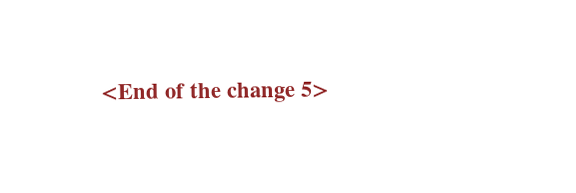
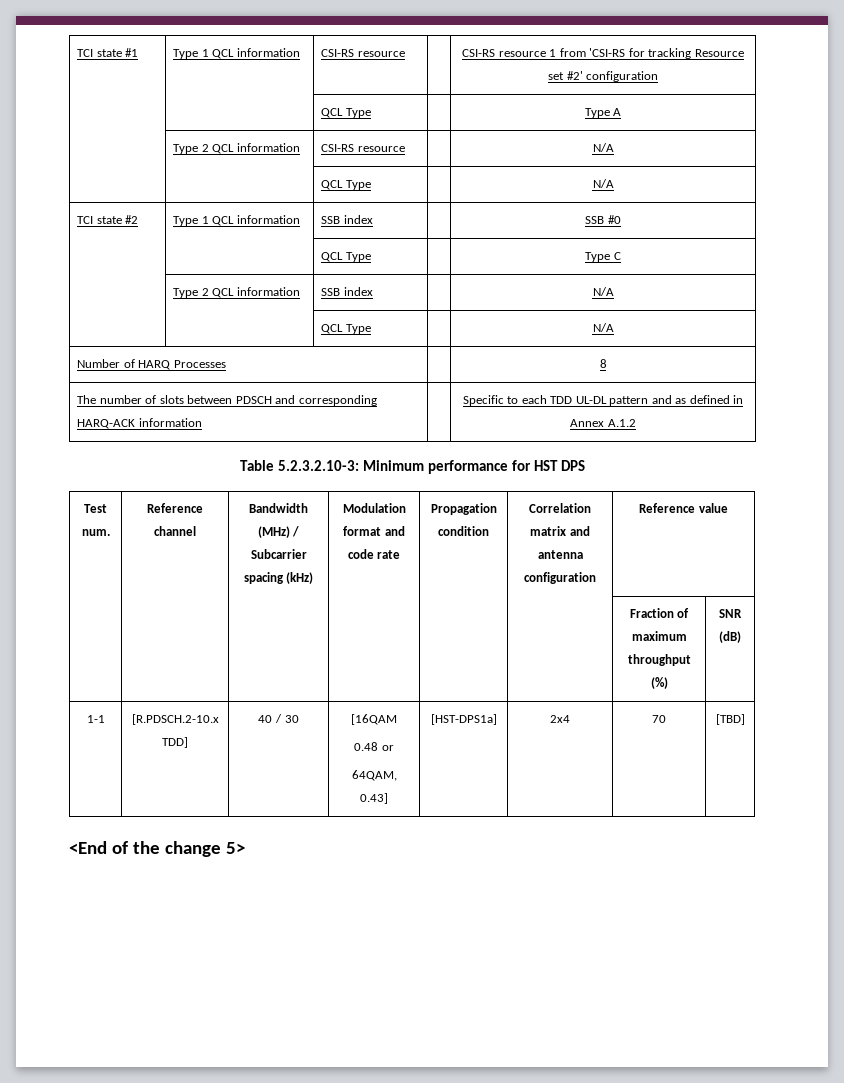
+ TCI state #1 | Type 1 QCL information | CSI-RS resource | | CSI-RS resource 1 from 'CSI-RS for tracking Resource set #2' configuration
+ | | QCL Type | | Type A
+ | Type 2 QCL information | CSI-RS resource | | N/A
+ | | QCL Type | | N/A
+ TCI state #2 | Type 1 QCL information | SSB index | | SSB #0
+ | | QCL Type | | Type C
+ | Type 2 QCL information | SSB index | | N/A
+ | | QCL Type | | N/A
+ Number of HARQ Processes | | 8
+ The number of slots between PDSCH and corresponding HARQ-ACK information | | Specific to each TDD UL-DL pattern and as defined in Annex A.1.2
+ Table 5.2.3.2.10-3: Minimum performance for HST DPS
+ Test num. | Reference channel | Bandwidth (MHz) / Subcarrier spacing (kHz) | Modulation format and code rate | Propagation condition | Correlation matrix and antenna configuration | Reference value
+ | | | | | | Fraction of maximum throughput (%) | SNR (dB)
+ 1-1 | [R.PDSCH.2-10.x TDD] | 40 / 30 | [16QAM
+ 0.48 or
+ 64QAM, 0.43] | [HST-DPS1a] | 2x4 | 70 | [TBD]

